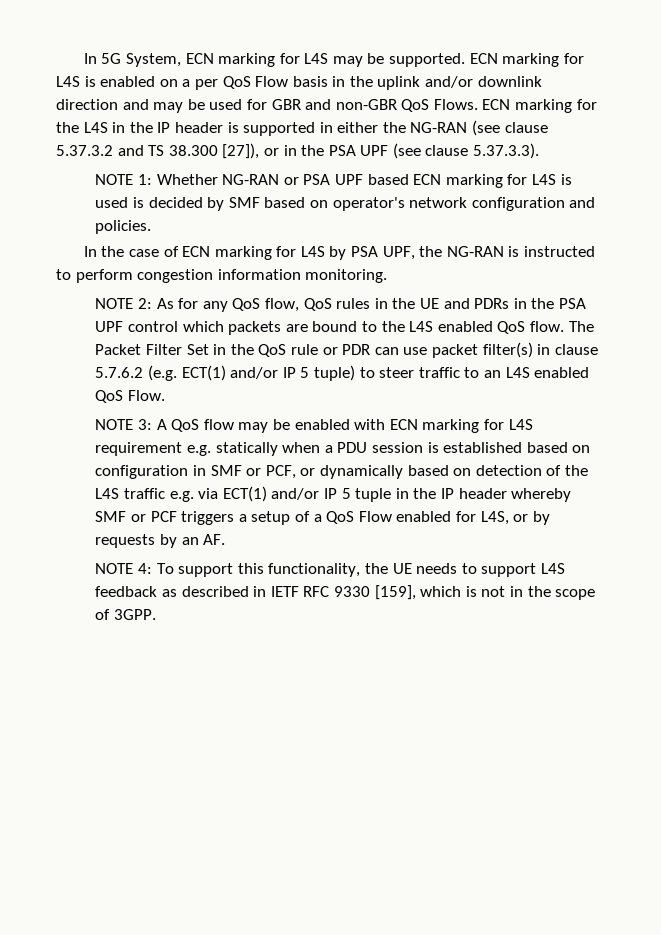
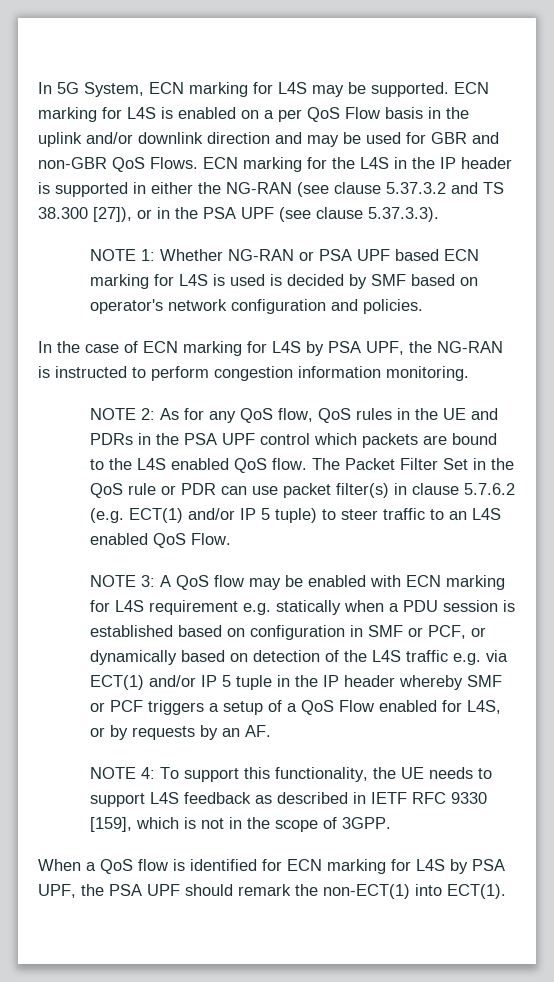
+ When a QoS flow is identified for ECN marking for L4S by PSA UPF, the PSA UPF should remark the non-ECT(1) into ECT(1).

